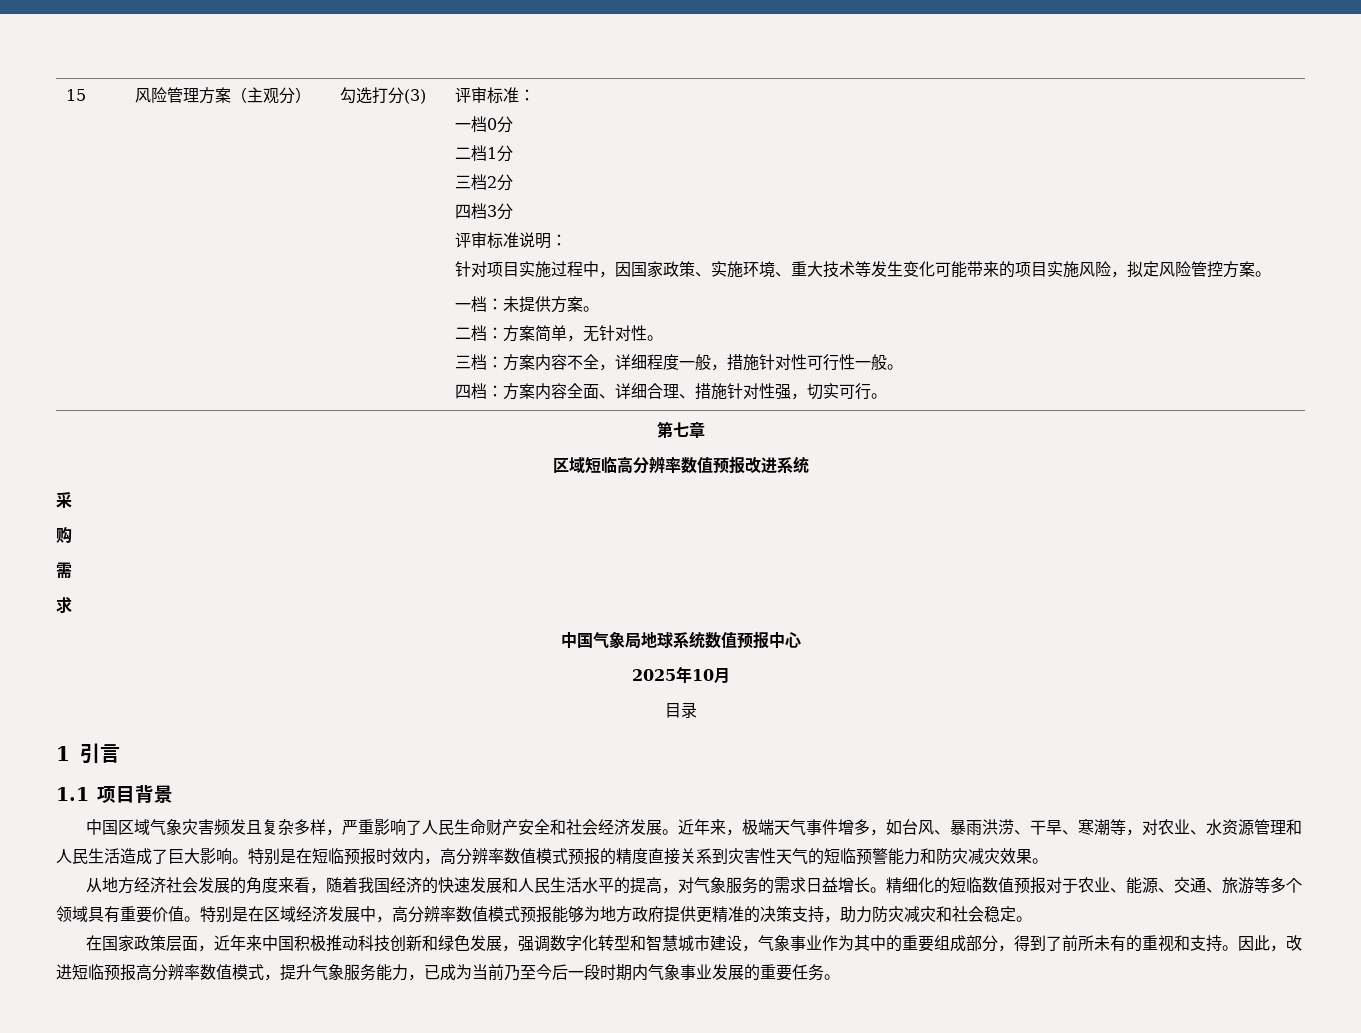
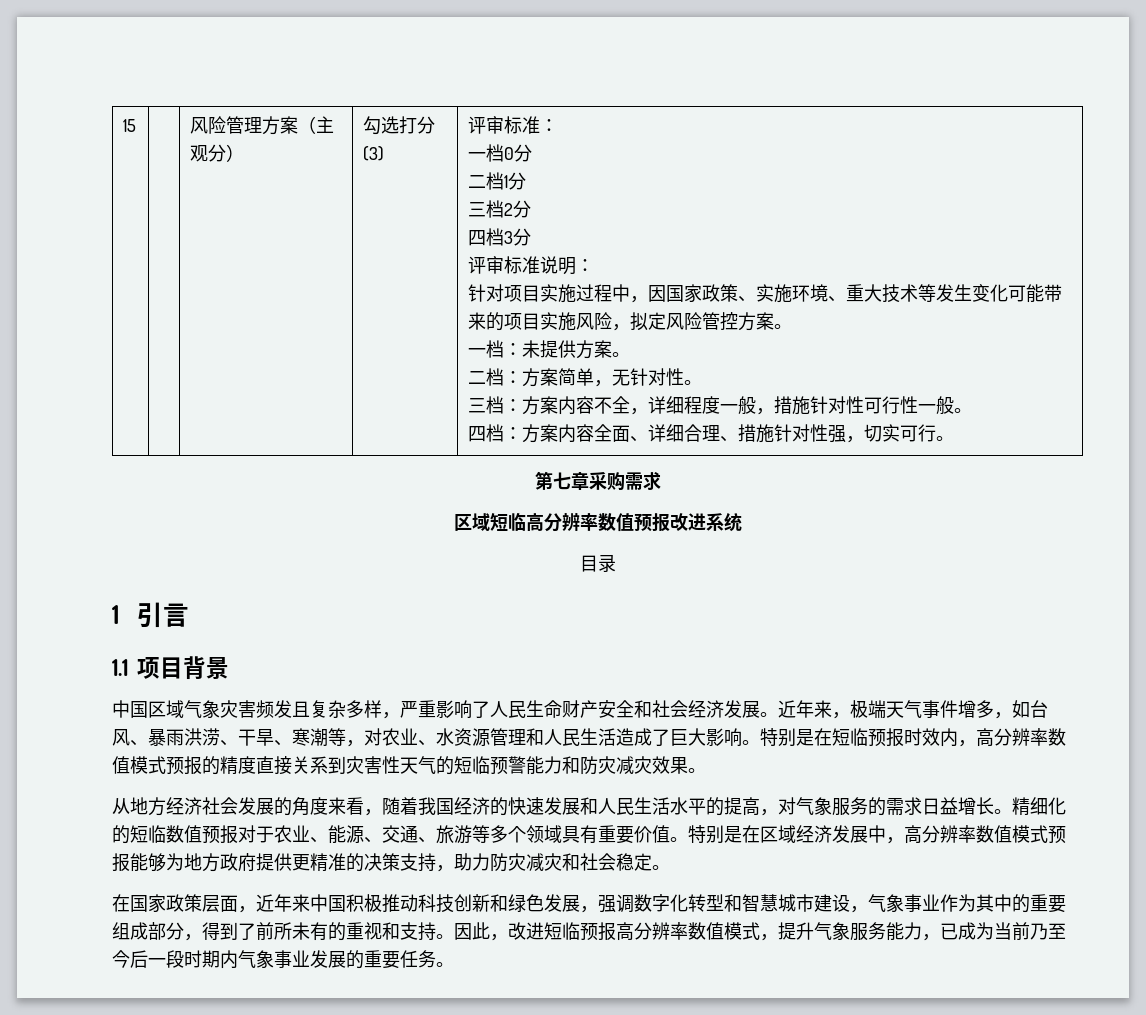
- 第七章
+ 第七章采购需求
- 采
- 购
- 需
- 求
- 中国气象局地球系统数值预报中心
- 2025年10月

